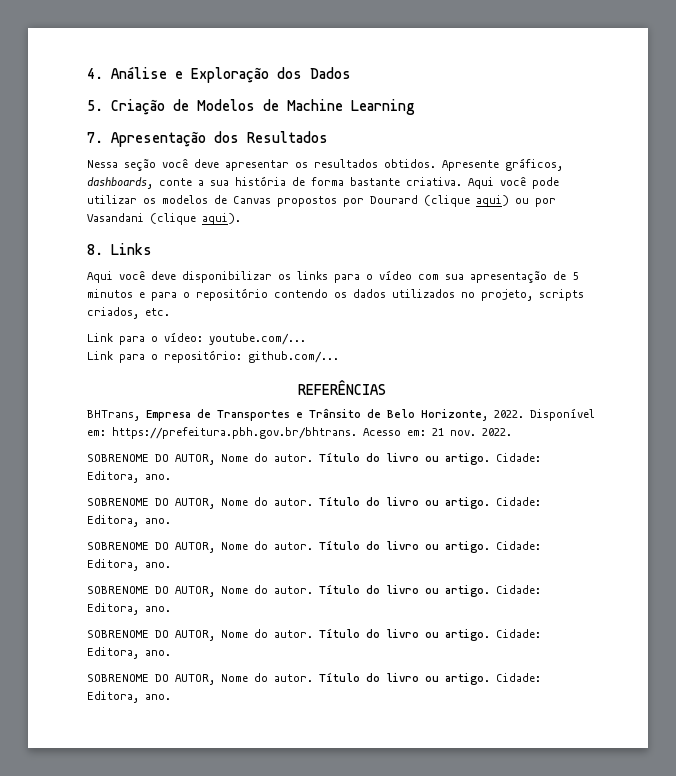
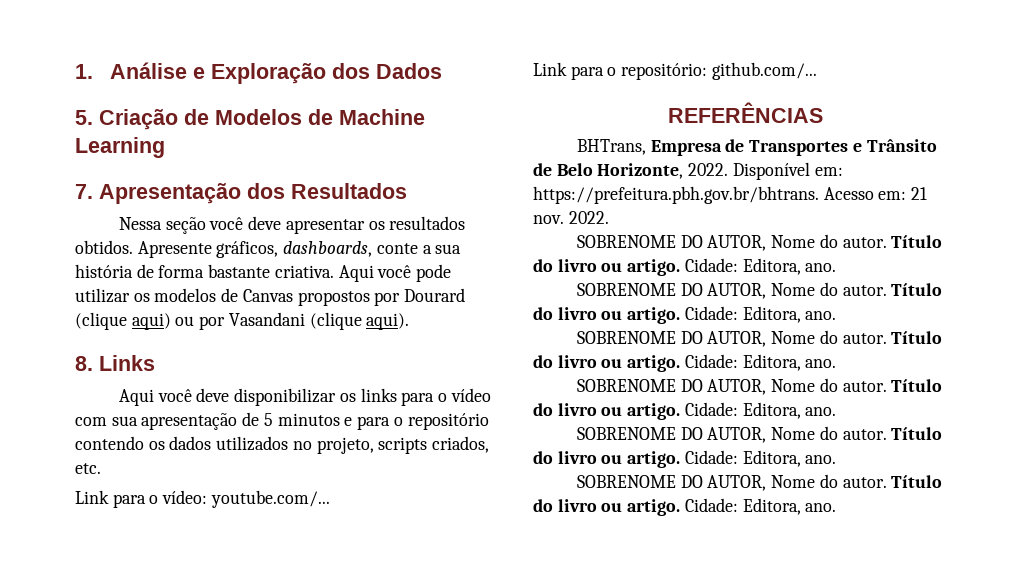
- 4. Análise e Exploração dos Dados
+ 1. Análise e Exploração dos Dados

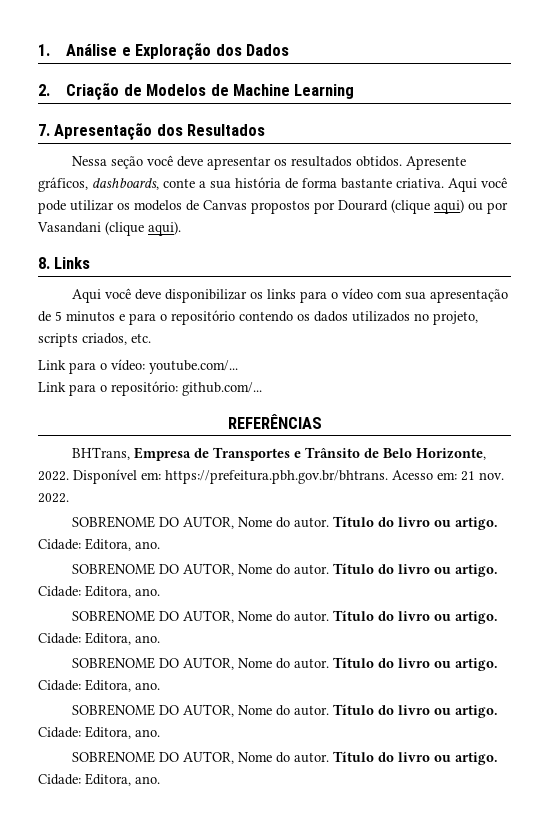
- 5. Criação de Modelos de Machine Learning
+ 2. Criação de Modelos de Machine Learning

